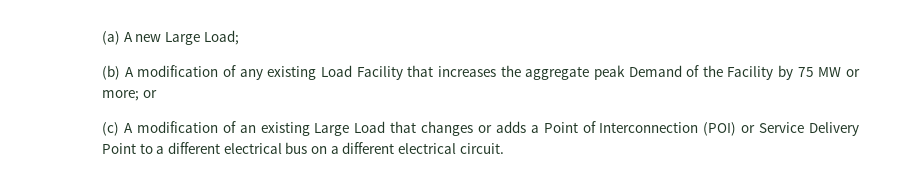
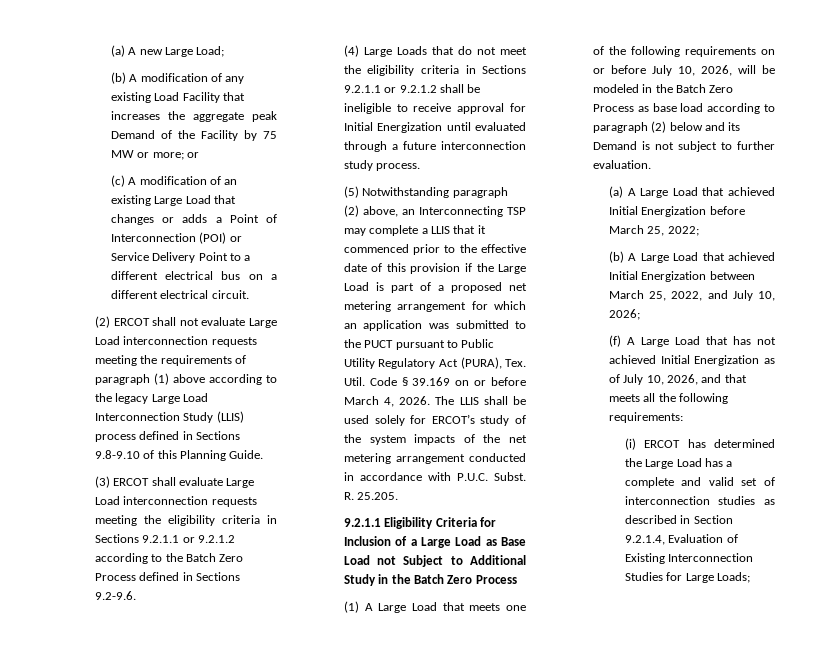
+ (2) ERCOT shall not evaluate Large Load interconnection requests meeting the requirements of paragraph (1) above according to the legacy Large Load Interconnection Study (LLIS) process defined in Sections 9.8-9.10 of this Planning Guide.
+ (3) ERCOT shall evaluate Large Load interconnection requests meeting the eligibility criteria in Sections 9.2.1.1 or 9.2.1.2 according to the Batch Zero Process defined in Sections 9.2-9.6.
+ (4) Large Loads that do not meet the eligibility criteria in Sections 9.2.1.1 or 9.2.1.2 shall be ineligible to receive approval for Initial Energization until evaluated through a future interconnection study process.
+ (5) Notwithstanding paragraph (2) above, an Interconnecting TSP may complete a LLIS that it commenced prior to the effective date of this provision if the Large Load is part of a proposed net metering arrangement for which an application was submitted to the PUCT pursuant to Public Utility Regulatory Act (PURA), Tex. Util. Code § 39.169 on or before March 4, 2026. The LLIS shall be used solely for ERCOT’s study of the system impacts of the net metering arrangement conducted in accordance with P.U.C. Subst. R. 25.205.
+ 9.2.1.1 Eligibility Criteria for Inclusion of a Large Load as Base Load not Subject to Additional Study in the Batch Zero Process
+ (1) A Large Load that meets one of the following requirements on or before July 10, 2026, will be modeled in the Batch Zero Process as base load according to paragraph (2) below and its Demand is not subject to further evaluation.
+ (a) A Large Load that achieved Initial Energization before March 25, 2022;
+ (b) A Large Load that achieved Initial Energization between March 25, 2022, and July 10, 2026;
+ (f) A Large Load that has not achieved Initial Energization as of July 10, 2026, and that meets all the following requirements:
+ (i) ERCOT has determined the Large Load has a complete and valid set of interconnection studies as described in Section 9.2.1.4, Evaluation of Existing Interconnection Studies for Large Loads;

